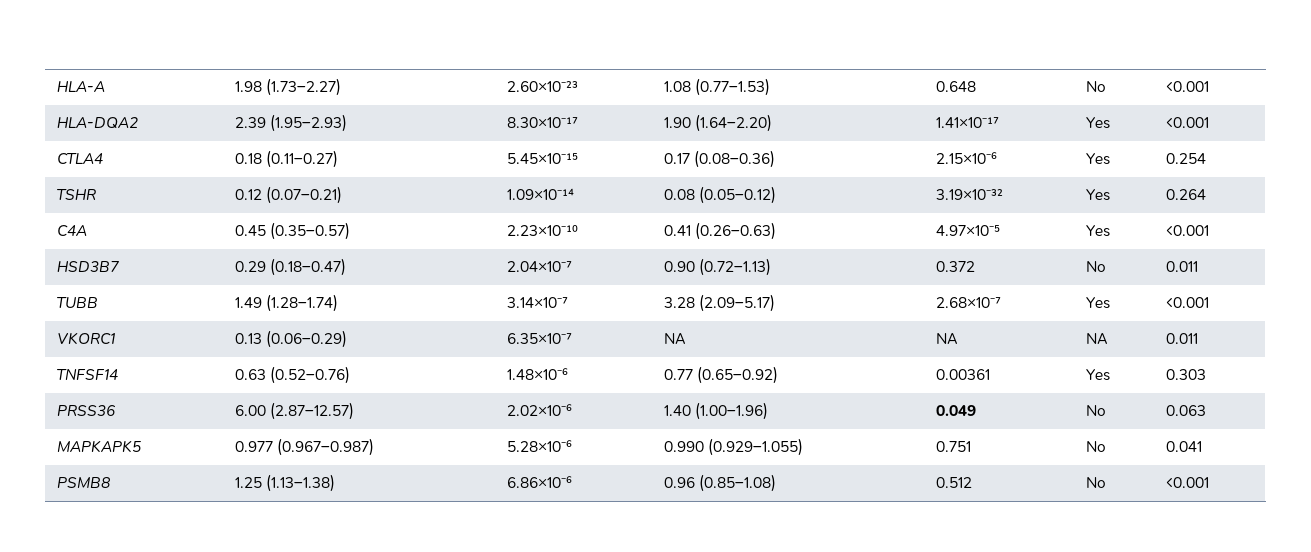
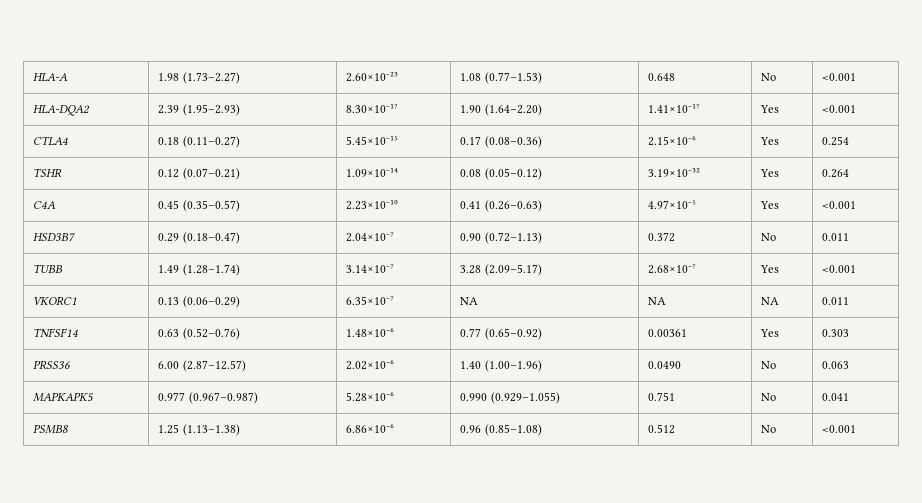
- PRSS36 | 6.00 (2.87–12.57) | 2.02×10⁻⁶ | 1.40 (1.00–1.96) | 0.049 | No | 0.063
+ PRSS36 | 6.00 (2.87–12.57) | 2.02×10⁻⁶ | 1.40 (1.00–1.96) | 0.0490 | No | 0.063

